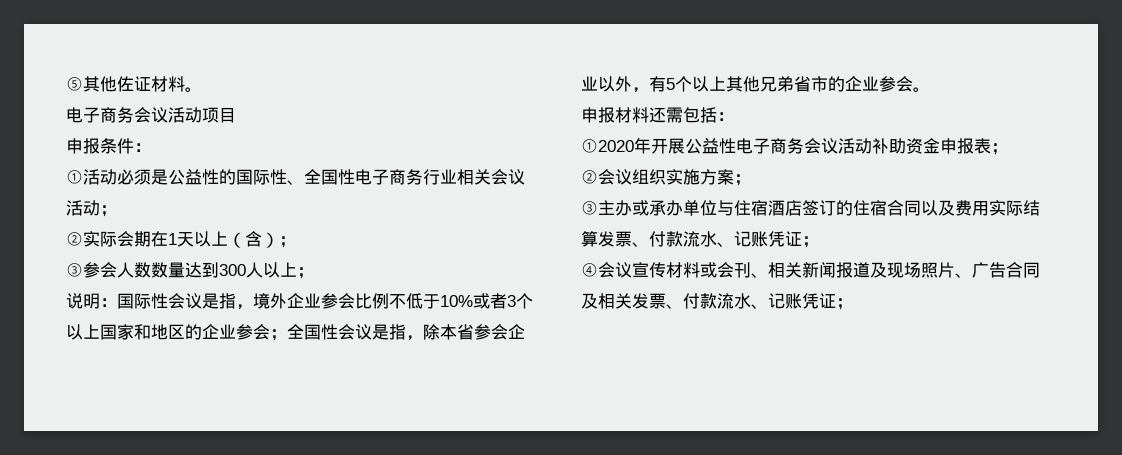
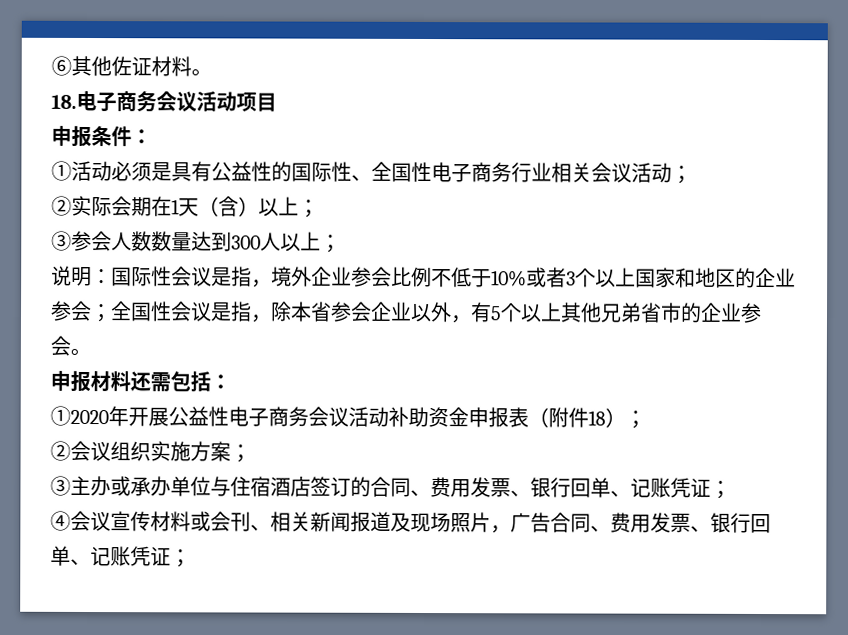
- ⑤其他佐证材料。
+ ⑥其他佐证材料。
- 电子商务会议活动项目
+ 18.电子商务会议活动项目
- ①活动必须是公益性的国际性、全国性电子商务行业相关会议活动；
+ ①活动必须是具有公益性的国际性、全国性电子商务行业相关会议活动；
- ②实际会期在1天以上（含）；
+ ②实际会期在1天（含）以上；
- ①2020年开展公益性电子商务会议活动补助资金申报表；
+ ①2020年开展公益性电子商务会议活动补助资金申报表（附件18）；
- ③主办或承办单位与住宿酒店签订的住宿合同以及费用实际结算发票、付款流水、记账凭证；
+ ③主办或承办单位与住宿酒店签订的合同、费用发票、银行回单、记账凭证；
- ④会议宣传材料或会刊、相关新闻报道及现场照片、广告合同及相关发票、付款流水、记账凭证；
+ ④会议宣传材料或会刊、相关新闻报道及现场照片，广告合同、费用发票、银行回单、记账凭证；

